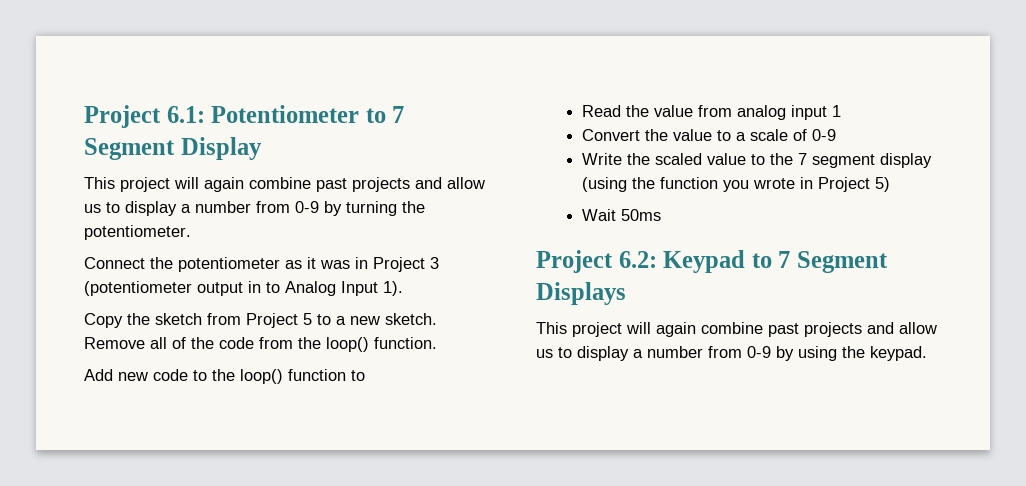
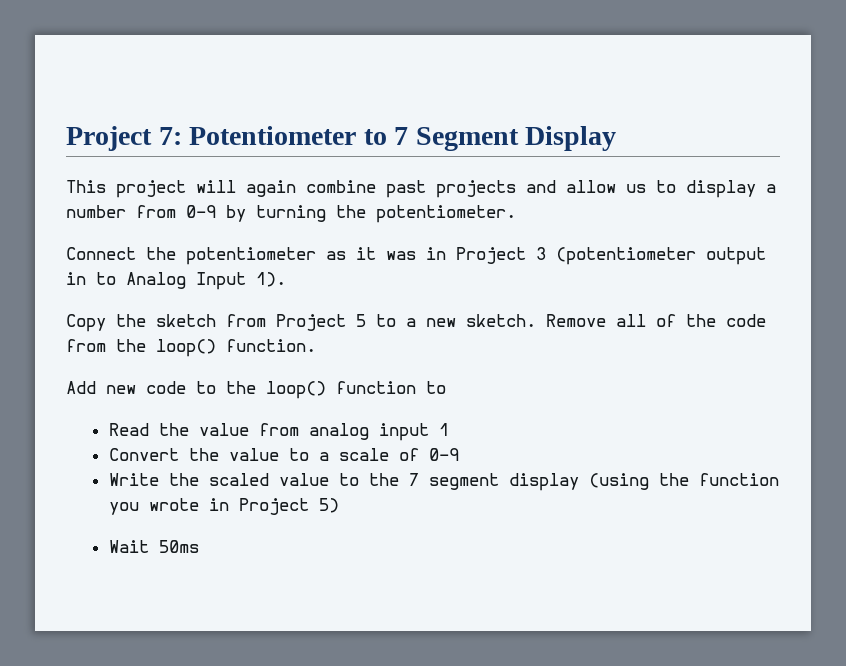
- Project 6.1: Potentiometer to 7 Segment Display
+ Project 7: Potentiometer to 7 Segment Display
- Project 6.2: Keypad to 7 Segment Displays
- This project will again combine past projects and allow us to display a number from 0-9 by using the keypad.

